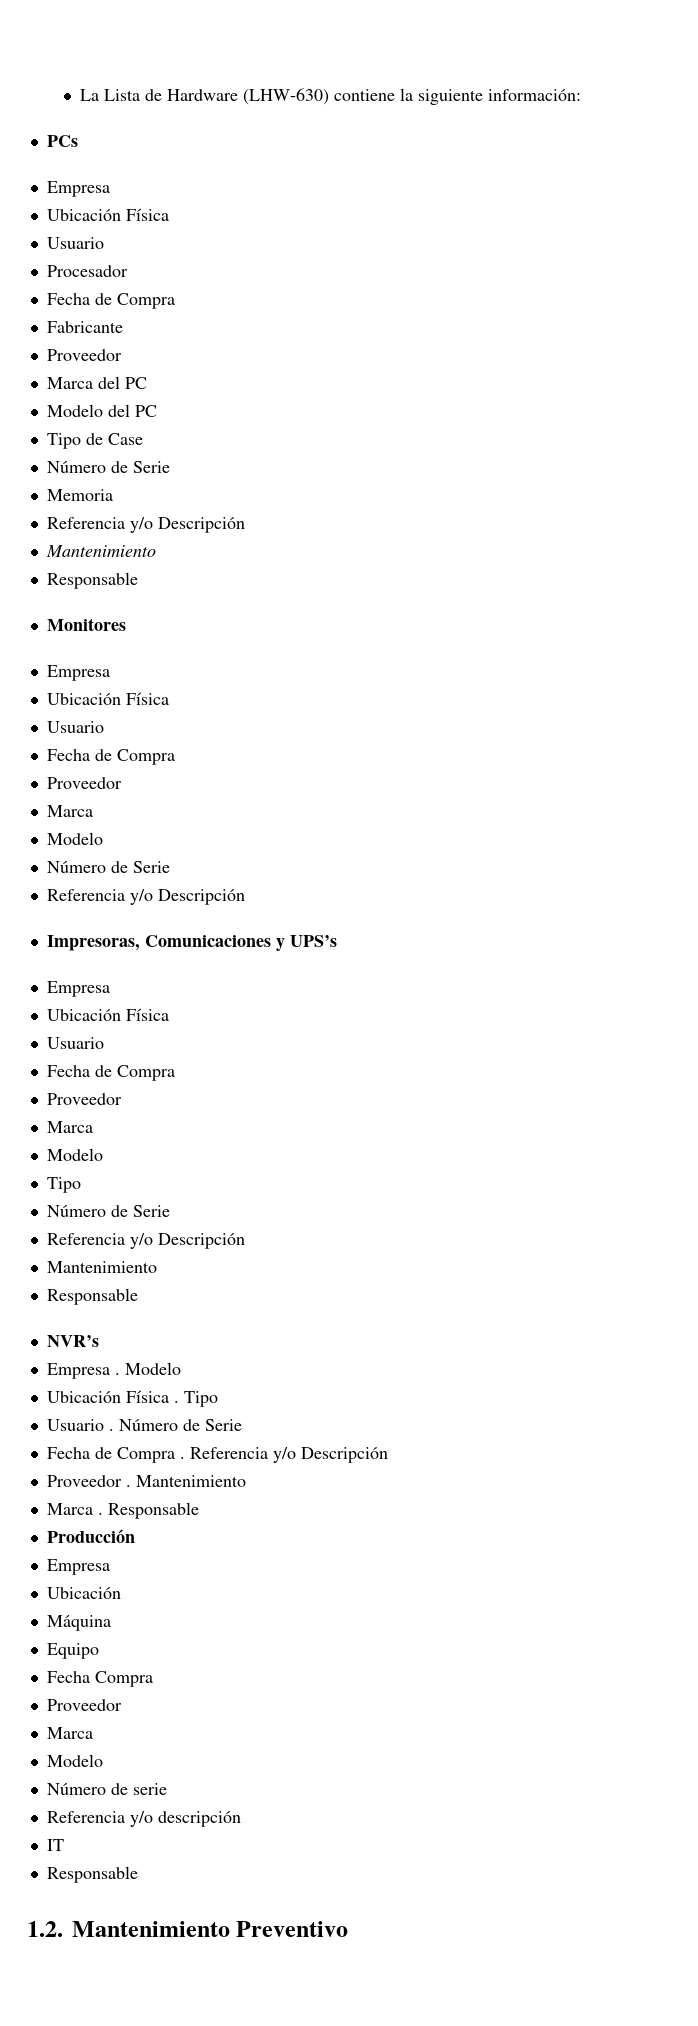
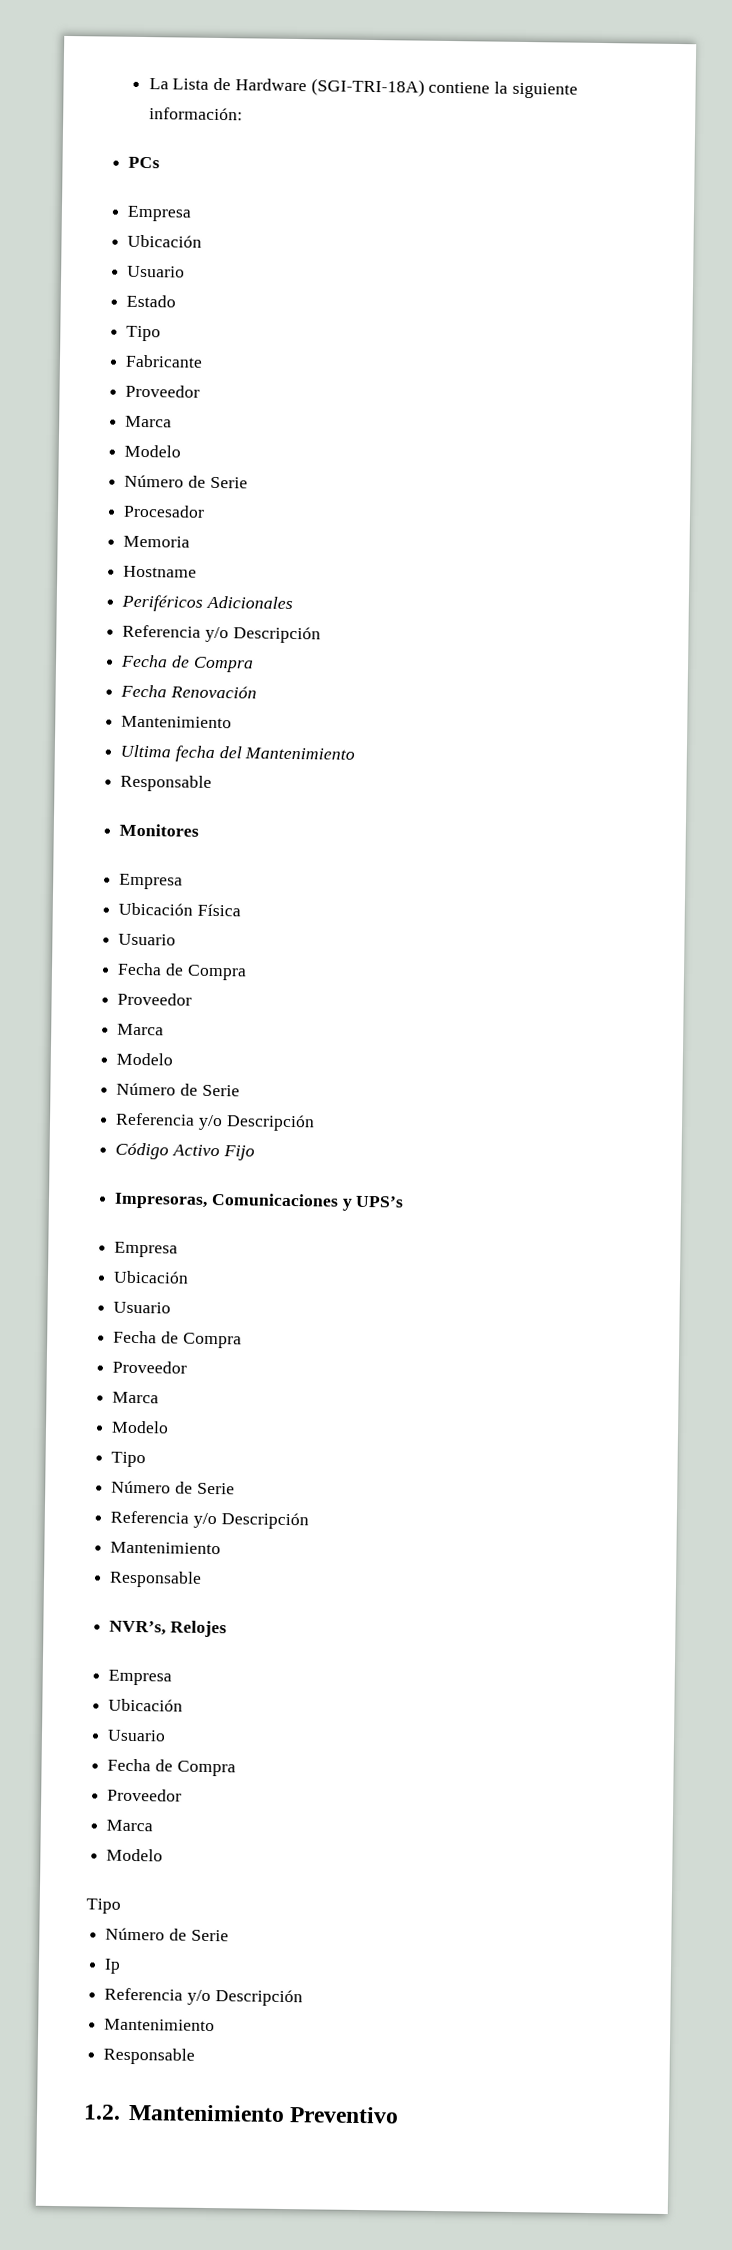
- La Lista de Hardware (LHW-630) contiene la siguiente información:
+ La Lista de Hardware (SGI-TRI-18A) contiene la siguiente información:
  PCs
  Empresa
- Ubicación Física
+ Ubicación
  Usuario
- Procesador
- Fecha de Compra
+ Estado
+ Tipo
  Fabricante
  Proveedor
- Marca del PC
- Modelo del PC
- Tipo de Case
+ Marca
+ Modelo
  Número de Serie
+ Procesador
  Memoria
+ Hostname
+ Periféricos Adicionales
  Referencia y/o Descripción
+ Fecha de Compra
+ Fecha Renovación
  Mantenimiento
+ Ultima fecha del Mantenimiento
+ Código Activo Fijo
  Impresoras, Comunicaciones y UPS’s
  Empresa
- Ubicación Física
+ Ubicación
- NVR’s
- Empresa . Modelo
- Ubicación Física . Tipo
- Usuario . Número de Serie
- Fecha de Compra . Referencia y/o Descripción
- Proveedor . Mantenimiento
- Marca . Responsable
- Producción
+ NVR’s, Relojes
  Empresa
  Ubicación
- Máquina
- Equipo
- Fecha Compra
+ Usuario
+ Fecha de Compra
  Proveedor
  Marca
  Modelo
- Número de serie
- Referencia y/o descripción
- IT
+ Tipo
+ Número de Serie
+ Ip
+ Referencia y/o Descripción
+ Mantenimiento

